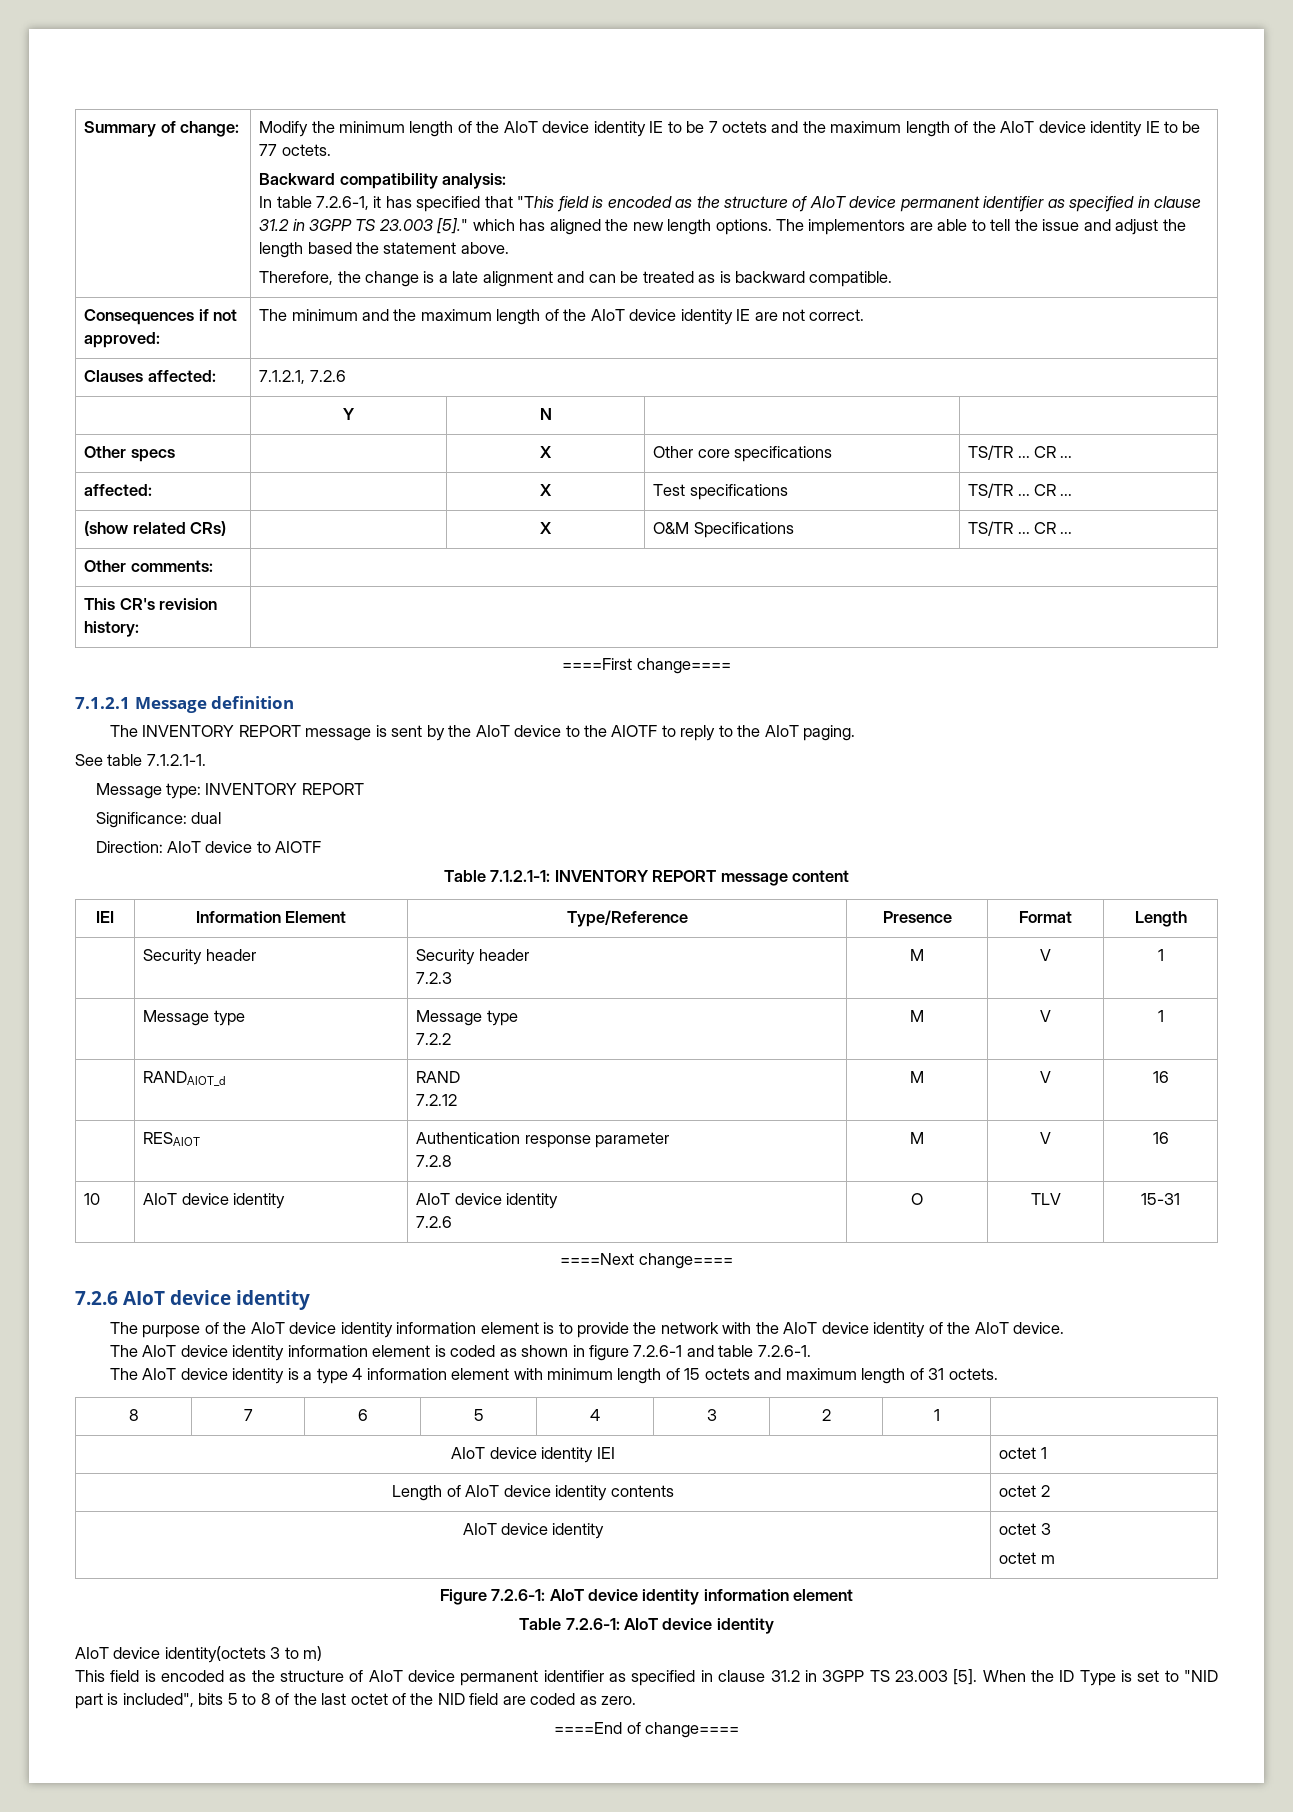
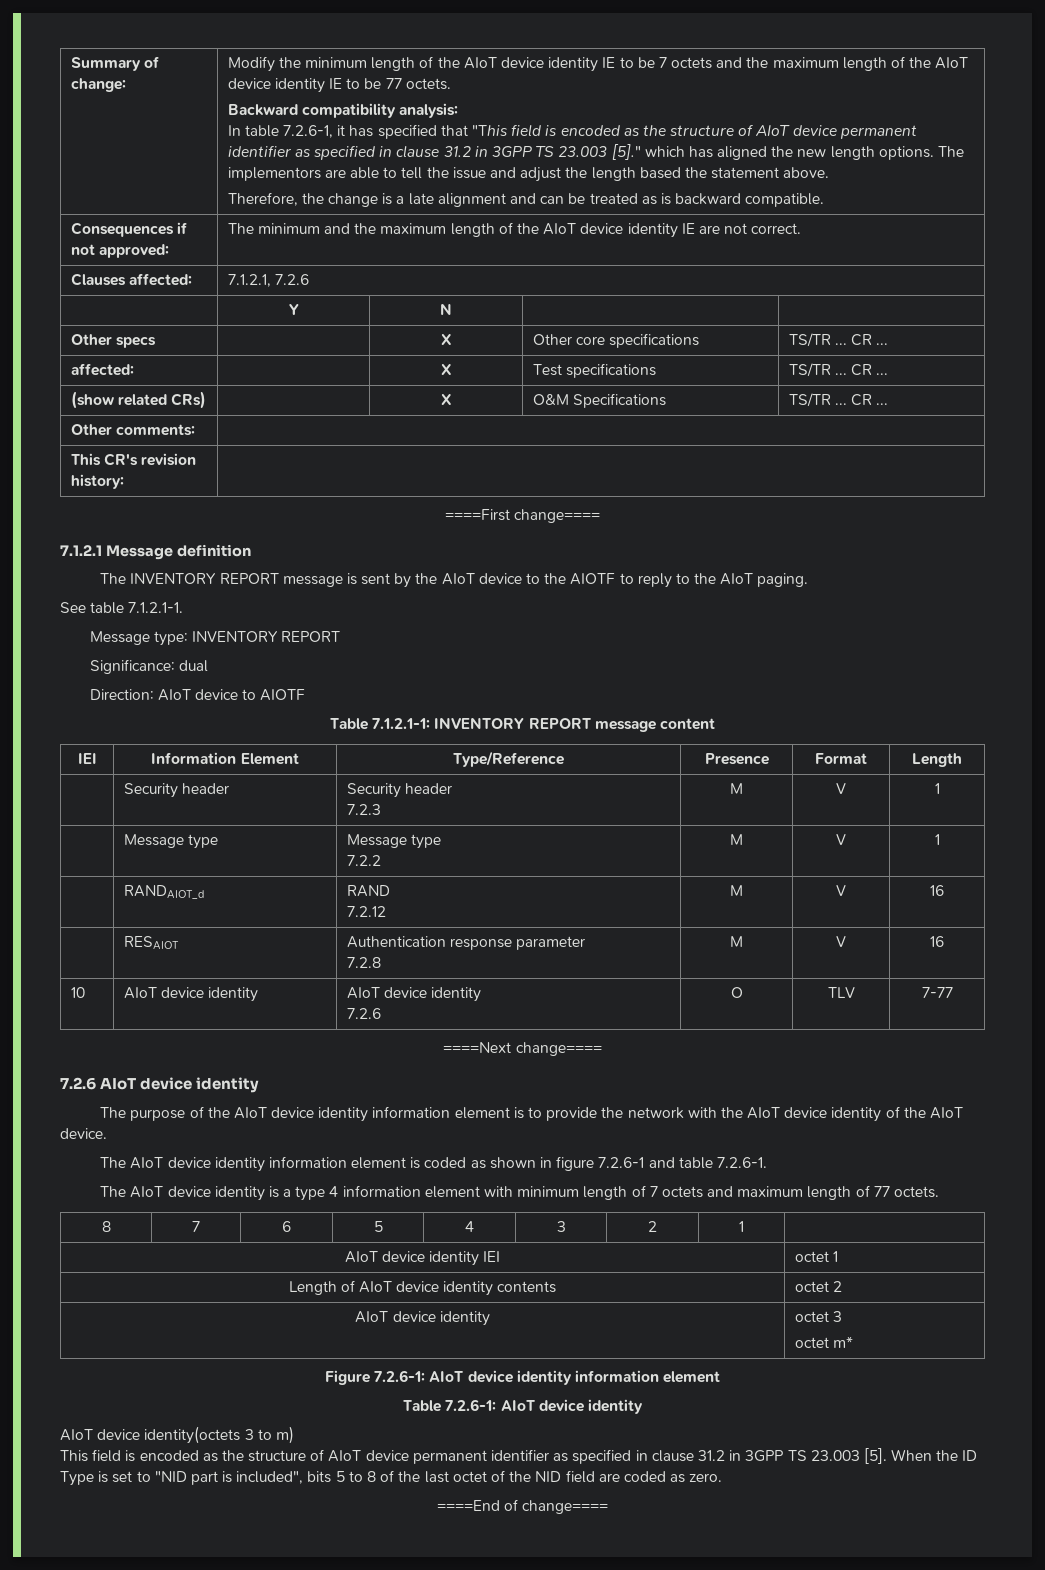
  10 | AIoT device identity | AIoT device identity
- 7.2.6 | O | TLV | 15-31
+ 7.2.6 | O | TLV | 7-77
- The AIoT device identity is a type 4 information element with minimum length of 15 octets and maximum length of 31 octets.
+ The AIoT device identity is a type 4 information element with minimum length of 7 octets and maximum length of 77 octets.
  AIoT device identity | octet 3
- octet m
+ octet m*

